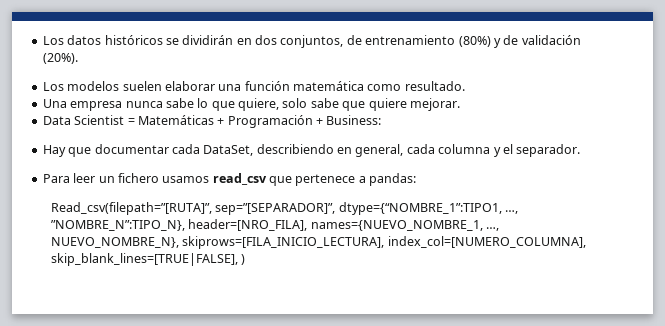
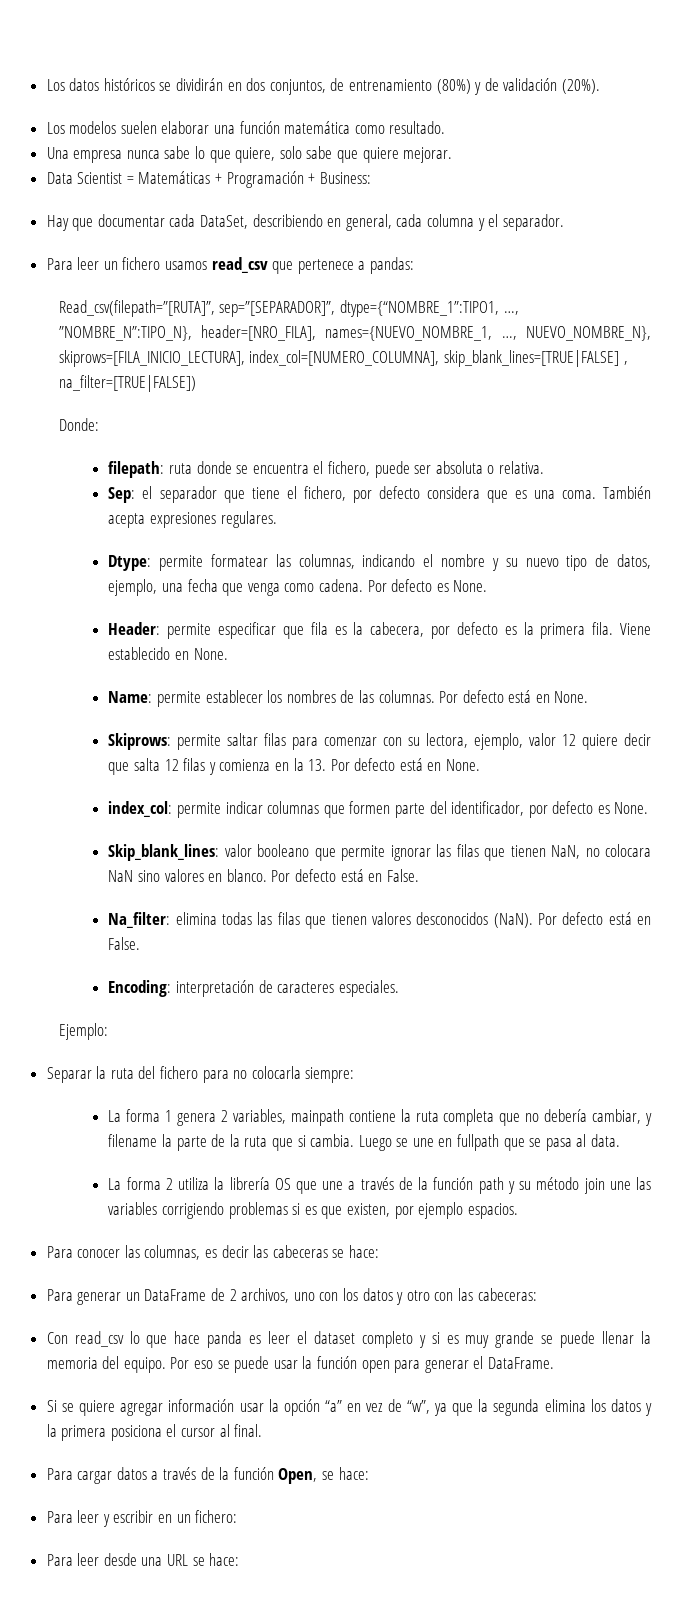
- Read_csv(filepath=”[RUTA]”, sep=”[SEPARADOR]”, dtype={“NOMBRE_1”:TIPO1, …, ”NOMBRE_N”:TIPO_N}, header=[NRO_FILA], names={NUEVO_NOMBRE_1, …, NUEVO_NOMBRE_N}, skiprows=[FILA_INICIO_LECTURA], index_col=[NUMERO_COLUMNA], skip_blank_lines=[TRUE|FALSE], )
+ Read_csv(filepath=”[RUTA]”, sep=”[SEPARADOR]”, dtype={“NOMBRE_1”:TIPO1, …, ”NOMBRE_N”:TIPO_N}, header=[NRO_FILA], names={NUEVO_NOMBRE_1, …, NUEVO_NOMBRE_N}, skiprows=[FILA_INICIO_LECTURA], index_col=[NUMERO_COLUMNA], skip_blank_lines=[TRUE|FALSE] , na_filter=[TRUE|FALSE])
+ Donde:
+ filepath: ruta donde se encuentra el fichero, puede ser absoluta o relativa.
+ Sep: el separador que tiene el fichero, por defecto considera que es una coma. También acepta expresiones regulares.
+ Dtype: permite formatear las columnas, indicando el nombre y su nuevo tipo de datos, ejemplo, una fecha que venga como cadena. Por defecto es None.
+ Header: permite especificar que fila es la cabecera, por defecto es la primera fila. Viene establecido en None.
+ Name: permite establecer los nombres de las columnas. Por defecto está en None.
+ Skiprows: permite saltar filas para comenzar con su lectora, ejemplo, valor 12 quiere decir que salta 12 filas y comienza en la 13. Por defecto está en None.
+ index_col: permite indicar columnas que formen parte del identificador, por defecto es None.
+ Skip_blank_lines: valor booleano que permite ignorar las filas que tienen NaN, no colocara NaN sino valores en blanco. Por defecto está en False.
+ Na_filter: elimina todas las filas que tienen valores desconocidos (NaN). Por defecto está en False.
+ Encoding: interpretación de caracteres especiales.
+ Ejemplo:
+ Separar la ruta del fichero para no colocarla siempre:
+ La forma 1 genera 2 variables, mainpath contiene la ruta completa que no debería cambiar, y filename la parte de la ruta que si cambia. Luego se une en fullpath que se pasa al data.
+ La forma 2 utiliza la librería OS que une a través de la función path y su método join une las variables corrigiendo problemas si es que existen, por ejemplo espacios.
+ Para conocer las columnas, es decir las cabeceras se hace:
+ Para generar un DataFrame de 2 archivos, uno con los datos y otro con las cabeceras:
+ Con read_csv lo que hace panda es leer el dataset completo y si es muy grande se puede llenar la memoria del equipo. Por eso se puede usar la función open para generar el DataFrame.
+ Si se quiere agregar información usar la opción “a” en vez de “w”, ya que la segunda elimina los datos y la primera posiciona el cursor al final.
+ Para cargar datos a través de la función Open, se hace:
+ Para leer y escribir en un fichero:
+ Para leer desde una URL se hace:

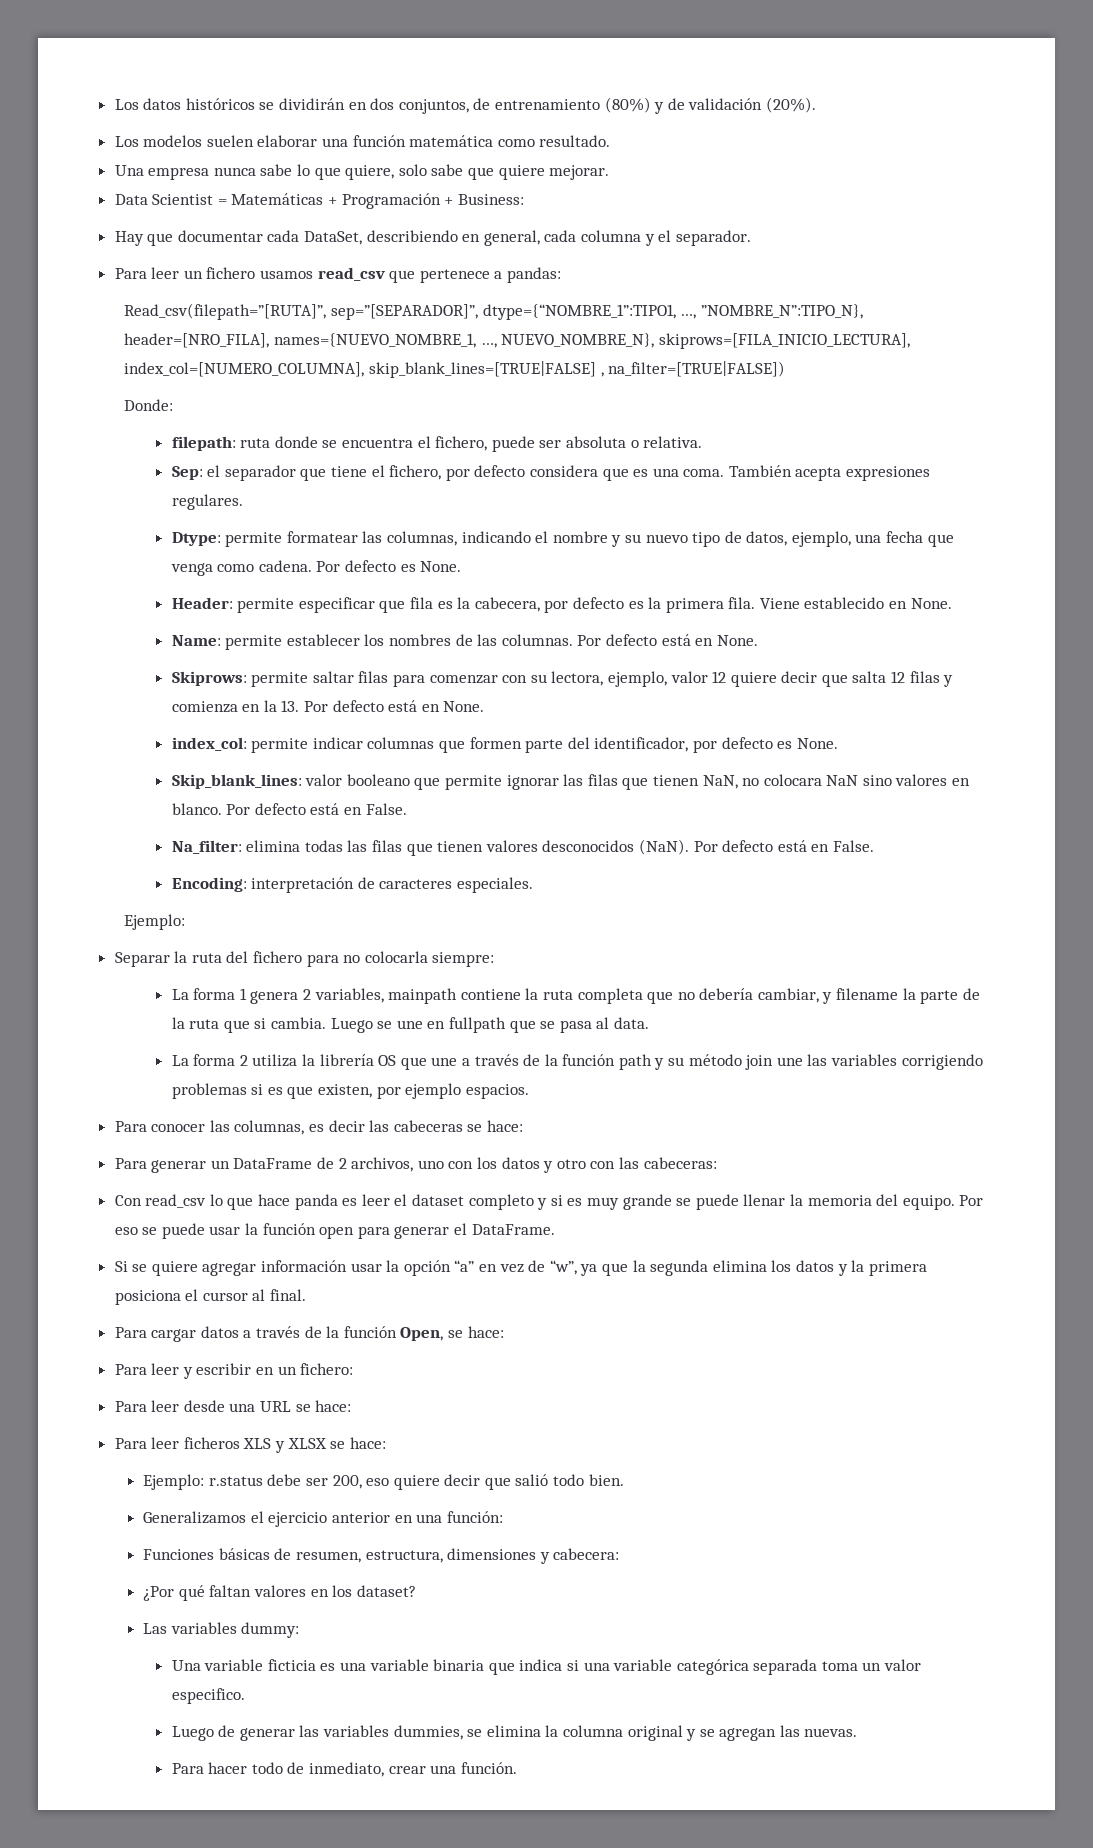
+ Para leer ficheros XLS y XLSX se hace:
+ Ejemplo: r.status debe ser 200, eso quiere decir que salió todo bien.
+ Generalizamos el ejercicio anterior en una función:
+ Funciones básicas de resumen, estructura, dimensiones y cabecera:
+ ¿Por qué faltan valores en los dataset?
+ Las variables dummy:
+ Una variable ficticia es una variable binaria que indica si una variable categórica separada toma un valor especifico.
+ Luego de generar las variables dummies, se elimina la columna original y se agregan las nuevas.
+ Para hacer todo de inmediato, crear una función.

